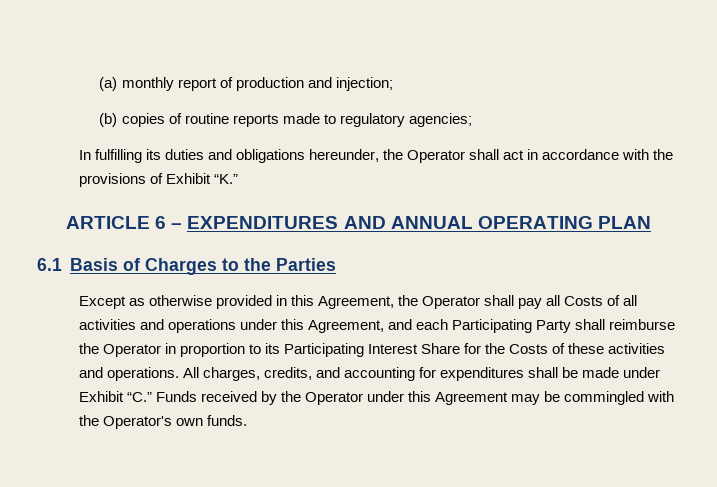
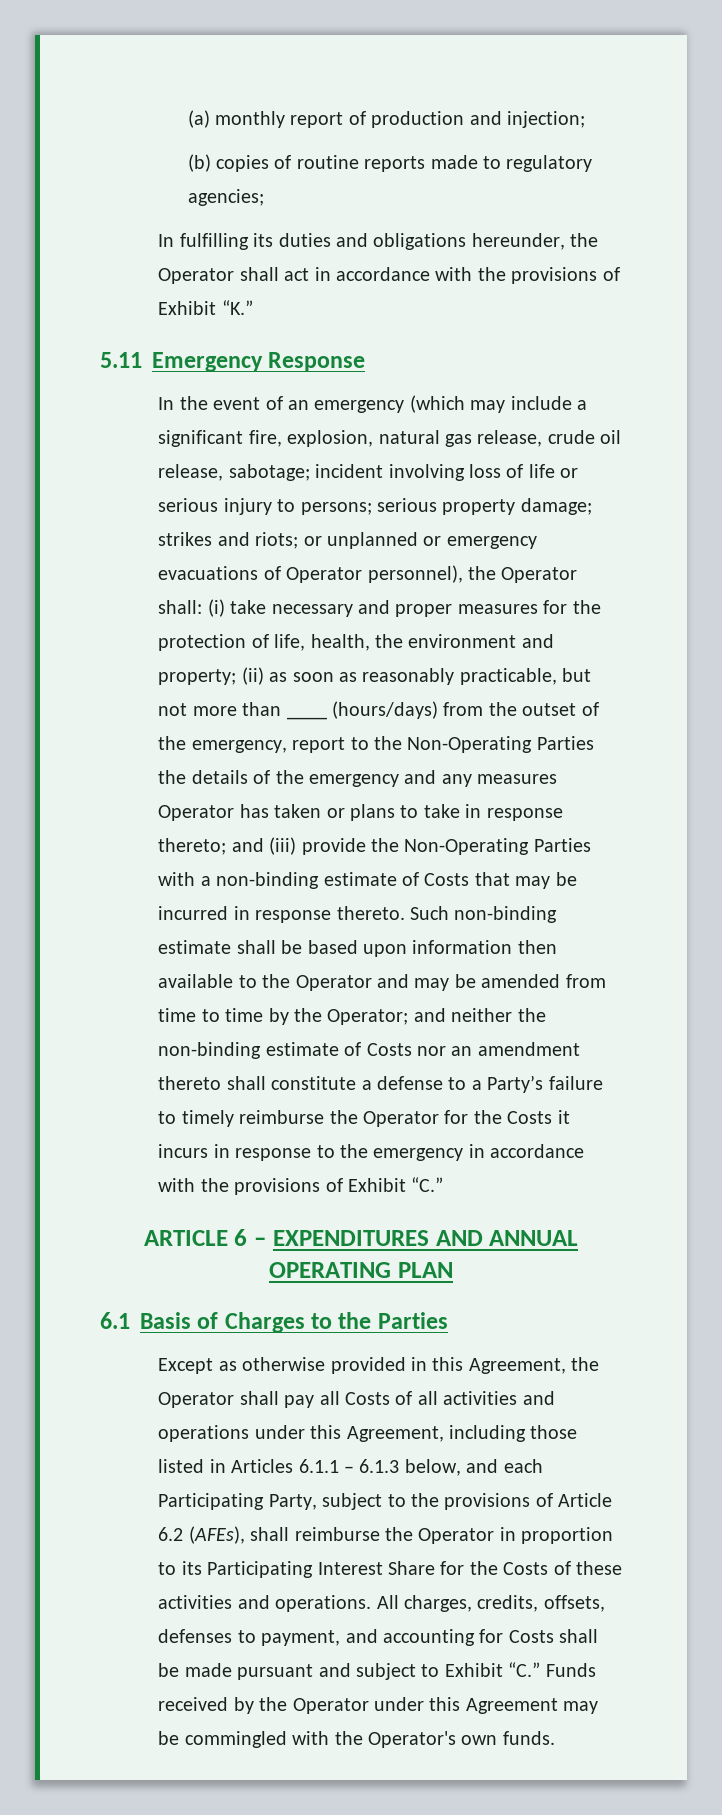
+ 5.11 Emergency Response
+ In the event of an emergency (which may include a significant fire, explosion, natural gas release, crude oil release, sabotage; incident involving loss of life or serious injury to persons; serious property damage; strikes and riots; or unplanned or emergency evacuations of Operator personnel), the Operator shall: (i) take necessary and proper measures for the protection of life, health, the environment and property; (ii) as soon as reasonably practicable, but not more than ____ (hours/days) from the outset of the emergency, report to the Non-Operating Parties the details of the emergency and any measures Operator has taken or plans to take in response thereto; and (iii) provide the Non-Operating Parties with a non-binding estimate of Costs that may be incurred in response thereto. Such non-binding estimate shall be based upon information then available to the Operator and may be amended from time to time by the Operator; and neither the non-binding estimate of Costs nor an amendment thereto shall constitute a defense to a Party’s failure to timely reimburse the Operator for the Costs it incurs in response to the emergency in accordance with the provisions of Exhibit “C.”
- Except as otherwise provided in this Agreement, the Operator shall pay all Costs of all activities and operations under this Agreement, and each Participating Party shall reimburse the Operator in proportion to its Participating Interest Share for the Costs of these activities and operations.
+ Except as otherwise provided in this Agreement, the Operator shall pay all Costs of all activities and operations under this Agreement, including those listed in Articles 6.1.1 – 6.1.3 below, and each Participating Party, subject to the provisions of Article 6.2 (AFEs), shall reimburse the Operator in proportion to its Participating Interest Share for the Costs of these activities and operations.
- All charges, credits, and accounting for expenditures shall be made under Exhibit “C.” Funds received by the Operator under this Agreement may be commingled with the Operator's own funds.
+ All charges, credits, offsets, defenses to payment, and accounting for Costs shall be made pursuant and subject to Exhibit “C.” Funds received by the Operator under this Agreement may be commingled with the Operator's own funds.

